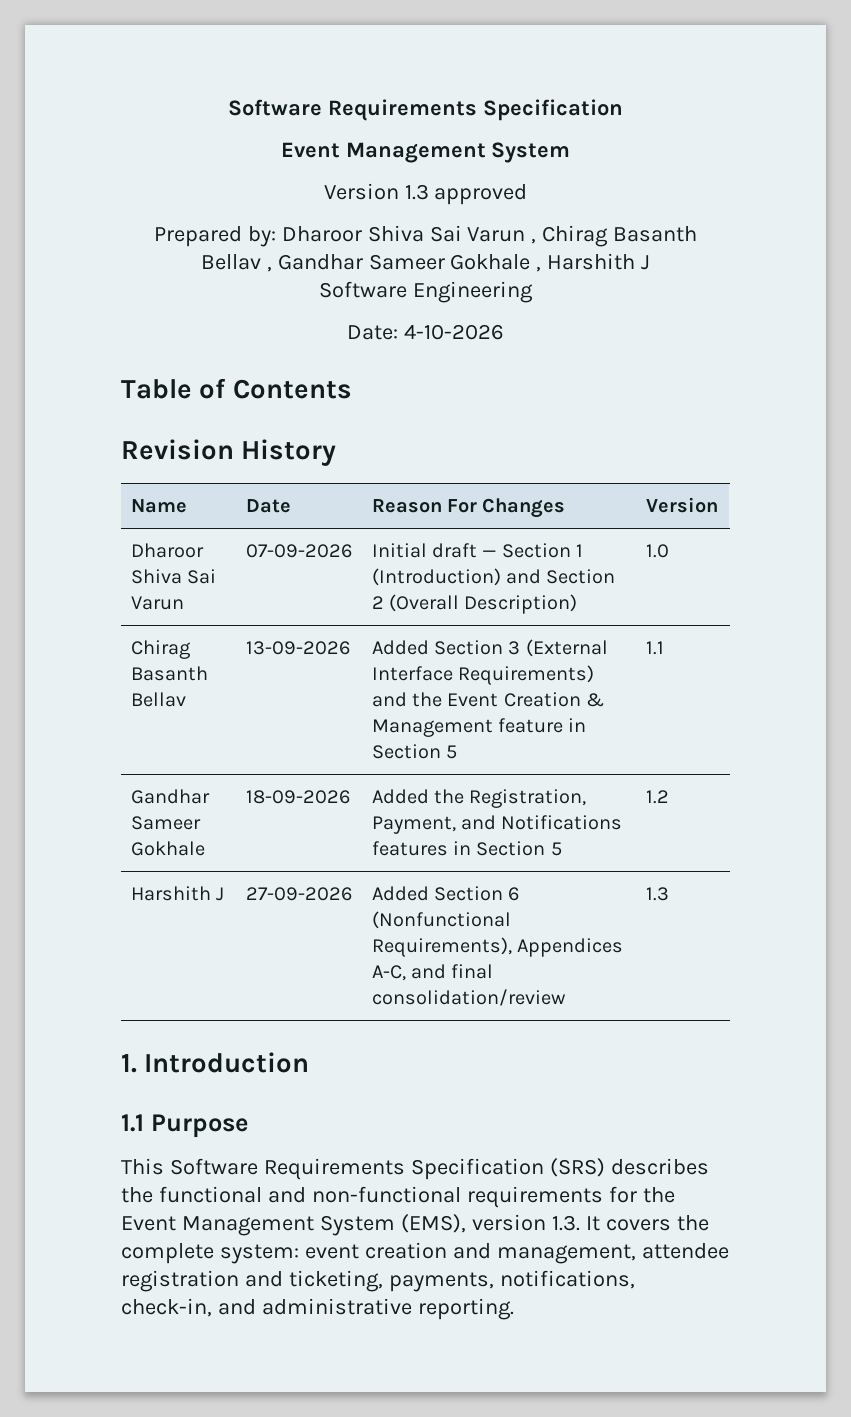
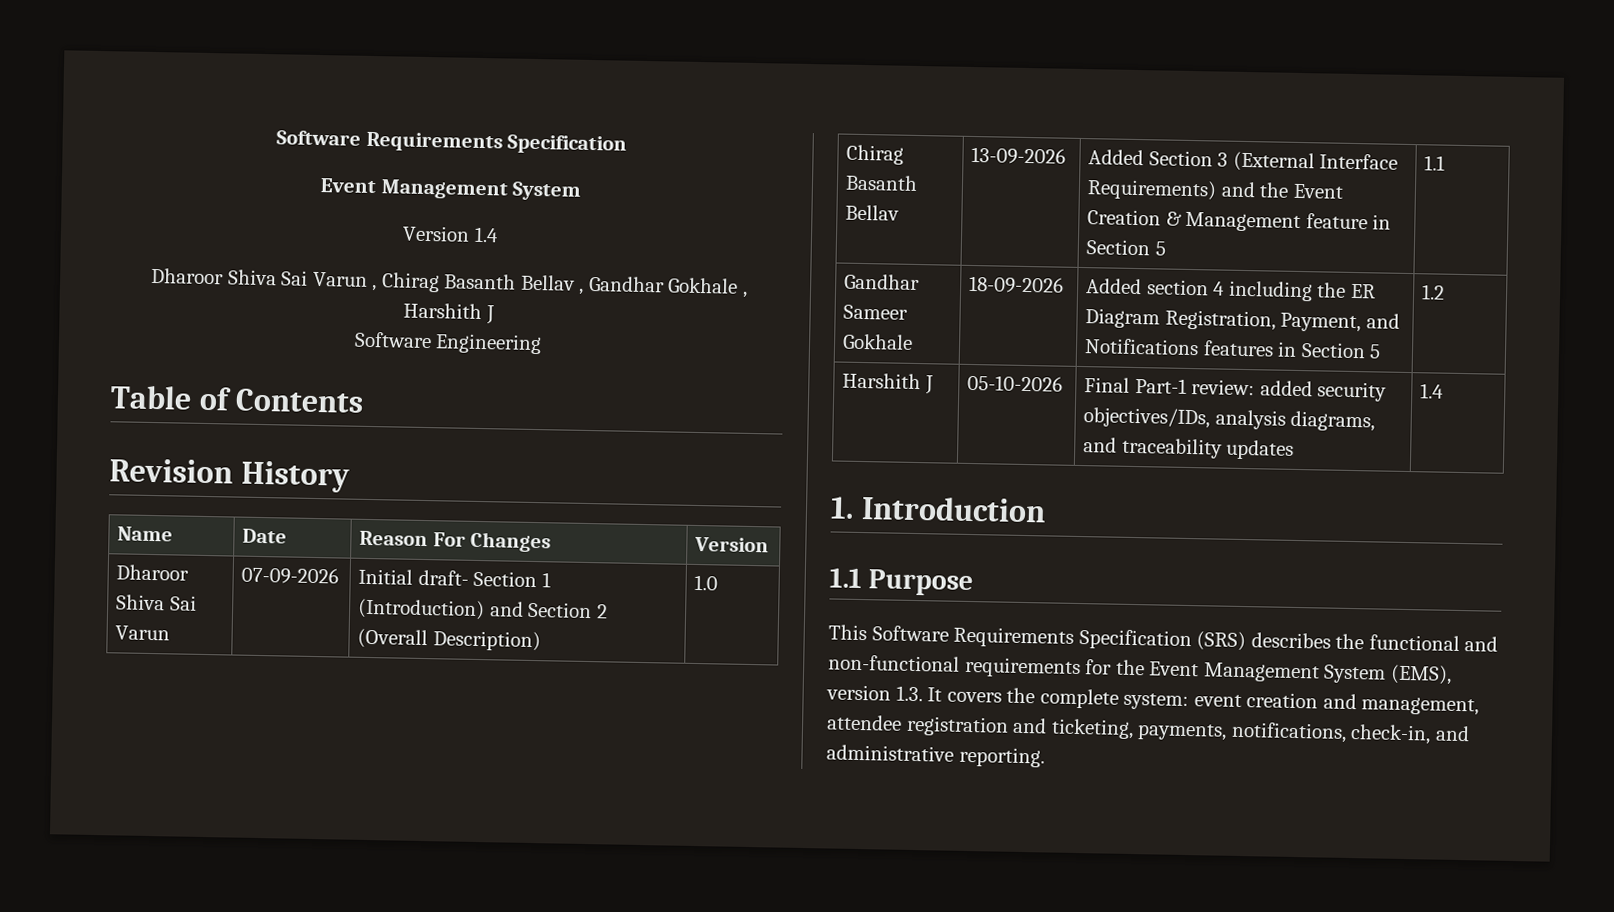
- Version 1.3 approved
- Prepared by: Dharoor Shiva Sai Varun , Chirag Basanth Bellav , Gandhar Sameer Gokhale , Harshith J
+ Version 1.4
+ Dharoor Shiva Sai Varun , Chirag Basanth Bellav , Gandhar Gokhale , Harshith J
- Date: 4-10-2026
- Dharoor Shiva Sai Varun | 07-09-2026 | Initial draft — Section 1 (Introduction) and Section 2 (Overall Description) | 1.0
+ Dharoor Shiva Sai Varun | 07-09-2026 | Initial draft- Section 1 (Introduction) and Section 2 (Overall Description) | 1.0
- Gandhar Sameer Gokhale | 18-09-2026 | Added the Registration, Payment, and Notifications features in Section 5 | 1.2
+ Gandhar Sameer Gokhale | 18-09-2026 | Added section 4 including the ER Diagram Registration, Payment, and Notifications features in Section 5 | 1.2
- Harshith J | 27-09-2026 | Added Section 6 (Nonfunctional Requirements), Appendices A-C, and final consolidation/review | 1.3
+ Harshith J | 05-10-2026 | Final Part-1 review: added security objectives/IDs, analysis diagrams, and traceability updates | 1.4

